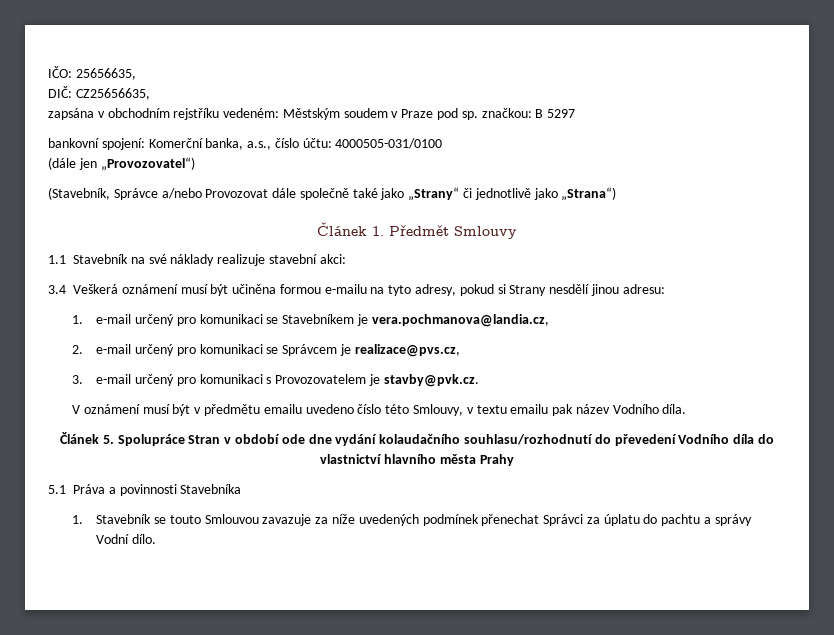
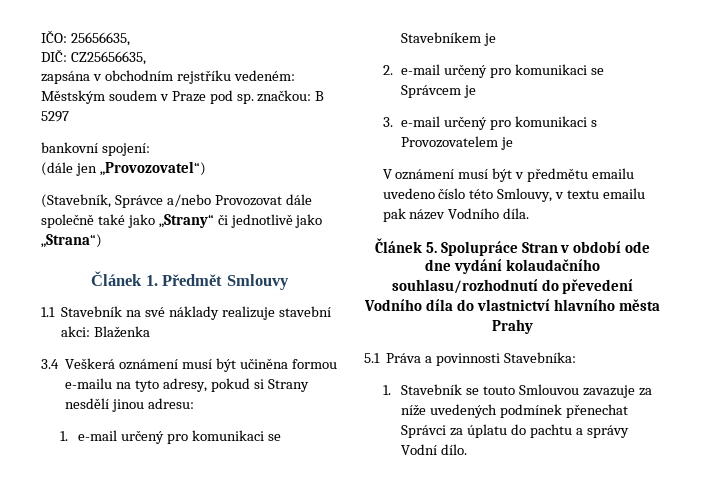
- bankovní spojení: Komerční banka, a.s., číslo účtu: 4000505-031/0100
+ bankovní spojení:
- 1.1 Stavebník na své náklady realizuje stavební akci:
+ 1.1 Stavebník na své náklady realizuje stavební akci: Blaženka
- 1. e-mail určený pro komunikaci se Stavebníkem je vera.pochmanova@landia.cz,
+ 1. e-mail určený pro komunikaci se Stavebníkem je
- 2. e-mail určený pro komunikaci se Správcem je realizace@pvs.cz,
+ 2. e-mail určený pro komunikaci se Správcem je
- 3. e-mail určený pro komunikaci s Provozovatelem je stavby@pvk.cz.
+ 3. e-mail určený pro komunikaci s Provozovatelem je
- 5.1 Práva a povinnosti Stavebníka
+ 5.1 Práva a povinnosti Stavebníka:

